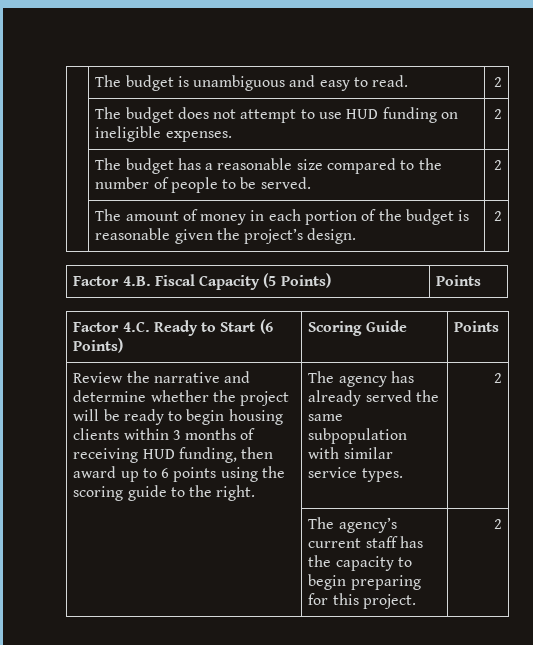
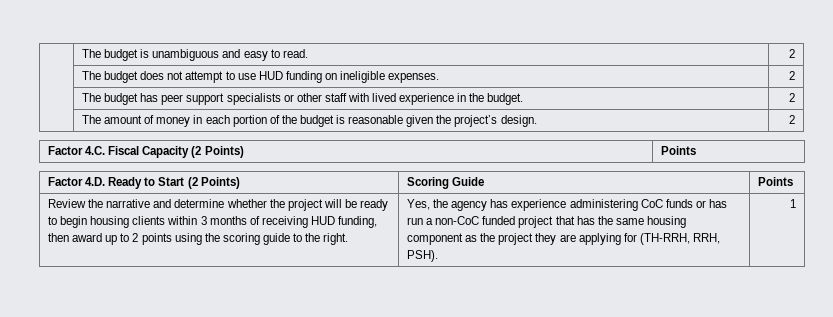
- | The budget has a reasonable size compared to the number of people to be served. | 2
+ | The budget has peer support specialists or other staff with lived experience in the budget. | 2
- Factor 4.B. Fiscal Capacity (5 Points) | Points
+ Factor 4.C. Fiscal Capacity (2 Points) | Points
- Factor 4.C. Ready to Start (6 Points) | Scoring Guide | Points
+ Factor 4.D. Ready to Start (2 Points) | Scoring Guide | Points
- Review the narrative and determine whether the project will be ready to begin housing clients within 3 months of receiving HUD funding, then award up to 6 points using the scoring guide to the right.
+ Review the narrative and determine whether the project will be ready to begin housing clients within 3 months of receiving HUD funding, then award up to 2 points using the scoring guide to the right.
- The agency has already served the same subpopulation with similar service types. | 2
- | The agency’s current staff has the capacity to begin preparing for this project. | 2
+ Yes, the agency has experience administering CoC funds or has run a non-CoC funded project that has the same housing component as the project they are applying for (TH-RRH, RRH, PSH). | 1

